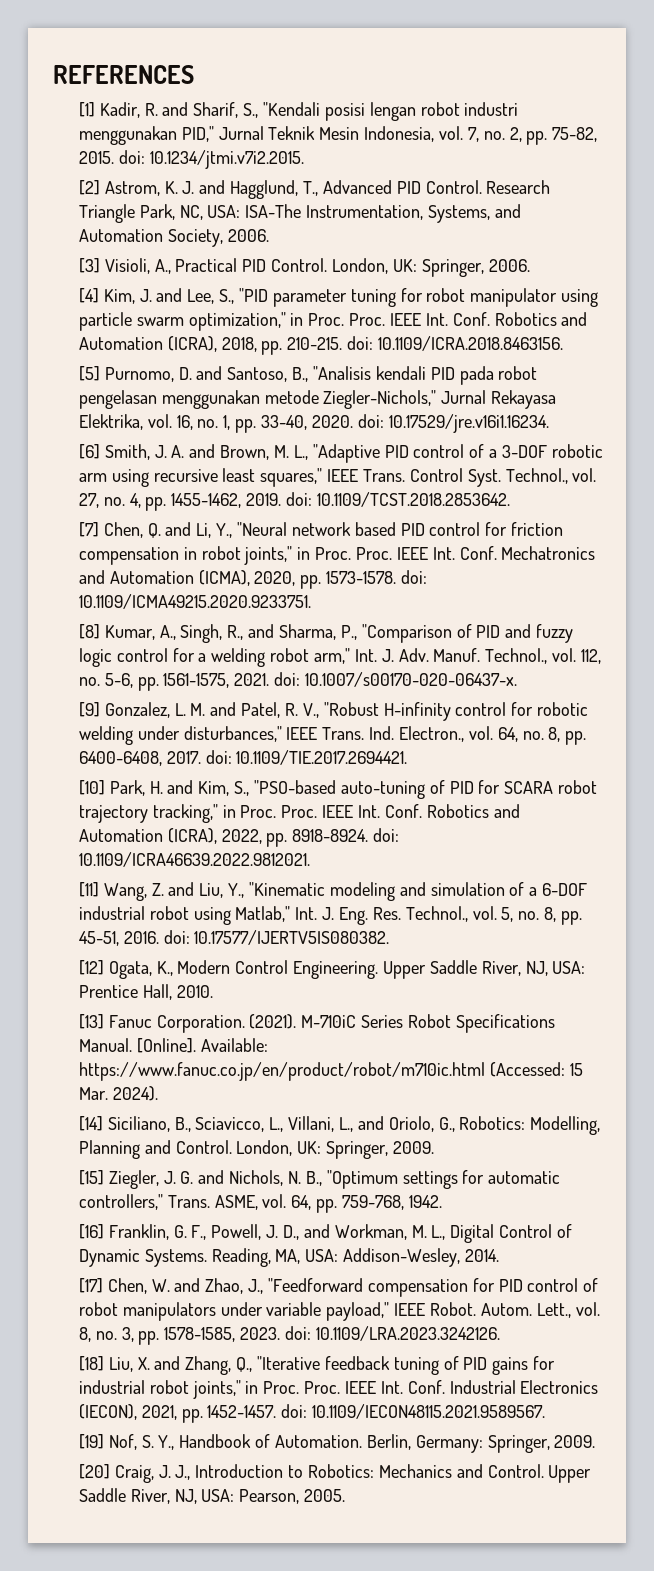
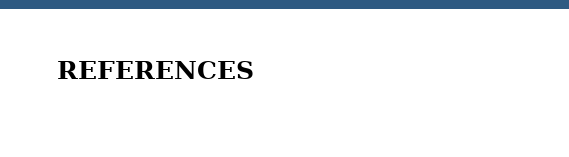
- [1] Kadir, R. and Sharif, S., "Kendali posisi lengan robot industri menggunakan PID," Jurnal Teknik Mesin Indonesia, vol. 7, no. 2, pp. 75-82, 2015. doi: 10.1234/jtmi.v7i2.2015.
- [2] Astrom, K. J. and Hagglund, T., Advanced PID Control. Research Triangle Park, NC, USA: ISA-The Instrumentation, Systems, and Automation Society, 2006.
- [3] Visioli, A., Practical PID Control. London, UK: Springer, 2006.
- [4] Kim, J. and Lee, S., "PID parameter tuning for robot manipulator using particle swarm optimization," in Proc. Proc. IEEE Int. Conf. Robotics and Automation (ICRA), 2018, pp. 210-215. doi: 10.1109/ICRA.2018.8463156.
- [5] Purnomo, D. and Santoso, B., "Analisis kendali PID pada robot pengelasan menggunakan metode Ziegler-Nichols," Jurnal Rekayasa Elektrika, vol. 16, no. 1, pp. 33-40, 2020. doi: 10.17529/jre.v16i1.16234.
- [6] Smith, J. A. and Brown, M. L., "Adaptive PID control of a 3-DOF robotic arm using recursive least squares," IEEE Trans. Control Syst. Technol., vol. 27, no. 4, pp. 1455-1462, 2019. doi: 10.1109/TCST.2018.2853642.
- [7] Chen, Q. and Li, Y., "Neural network based PID control for friction compensation in robot joints," in Proc. Proc. IEEE Int. Conf. Mechatronics and Automation (ICMA), 2020, pp. 1573-1578. doi: 10.1109/ICMA49215.2020.9233751.
- [8] Kumar, A., Singh, R., and Sharma, P., "Comparison of PID and fuzzy logic control for a welding robot arm," Int. J. Adv. Manuf. Technol., vol. 112, no. 5-6, pp. 1561-1575, 2021. doi: 10.1007/s00170-020-06437-x.
- [9] Gonzalez, L. M. and Patel, R. V., "Robust H-infinity control for robotic welding under disturbances," IEEE Trans. Ind. Electron., vol. 64, no. 8, pp. 6400-6408, 2017. doi: 10.1109/TIE.2017.2694421.
- [10] Park, H. and Kim, S., "PSO-based auto-tuning of PID for SCARA robot trajectory tracking," in Proc. Proc. IEEE Int. Conf. Robotics and Automation (ICRA), 2022, pp. 8918-8924. doi: 10.1109/ICRA46639.2022.9812021.
- [11] Wang, Z. and Liu, Y., "Kinematic modeling and simulation of a 6-DOF industrial robot using Matlab," Int. J. Eng. Res. Technol., vol. 5, no. 8, pp. 45-51, 2016. doi: 10.17577/IJERTV5IS080382.
- [12] Ogata, K., Modern Control Engineering. Upper Saddle River, NJ, USA: Prentice Hall, 2010.
- [13] Fanuc Corporation. (2021). M-710iC Series Robot Specifications Manual. [Online]. Available: https://www.fanuc.co.jp/en/product/robot/m710ic.html (Accessed: 15 Mar. 2024).
- [14] Siciliano, B., Sciavicco, L., Villani, L., and Oriolo, G., Robotics: Modelling, Planning and Control. London, UK: Springer, 2009.
- [15] Ziegler, J. G. and Nichols, N. B., "Optimum settings for automatic controllers," Trans. ASME, vol. 64, pp. 759-768, 1942.
- [16] Franklin, G. F., Powell, J. D., and Workman, M. L., Digital Control of Dynamic Systems. Reading, MA, USA: Addison-Wesley, 2014.
- [17] Chen, W. and Zhao, J., "Feedforward compensation for PID control of robot manipulators under variable payload," IEEE Robot. Autom. Lett., vol. 8, no. 3, pp. 1578-1585, 2023. doi: 10.1109/LRA.2023.3242126.
- [18] Liu, X. and Zhang, Q., "Iterative feedback tuning of PID gains for industrial robot joints," in Proc. Proc. IEEE Int. Conf. Industrial Electronics (IECON), 2021, pp. 1452-1457. doi: 10.1109/IECON48115.2021.9589567.
- [19] Nof, S. Y., Handbook of Automation. Berlin, Germany: Springer, 2009.
- [20] Craig, J. J., Introduction to Robotics: Mechanics and Control. Upper Saddle River, NJ, USA: Pearson, 2005.

